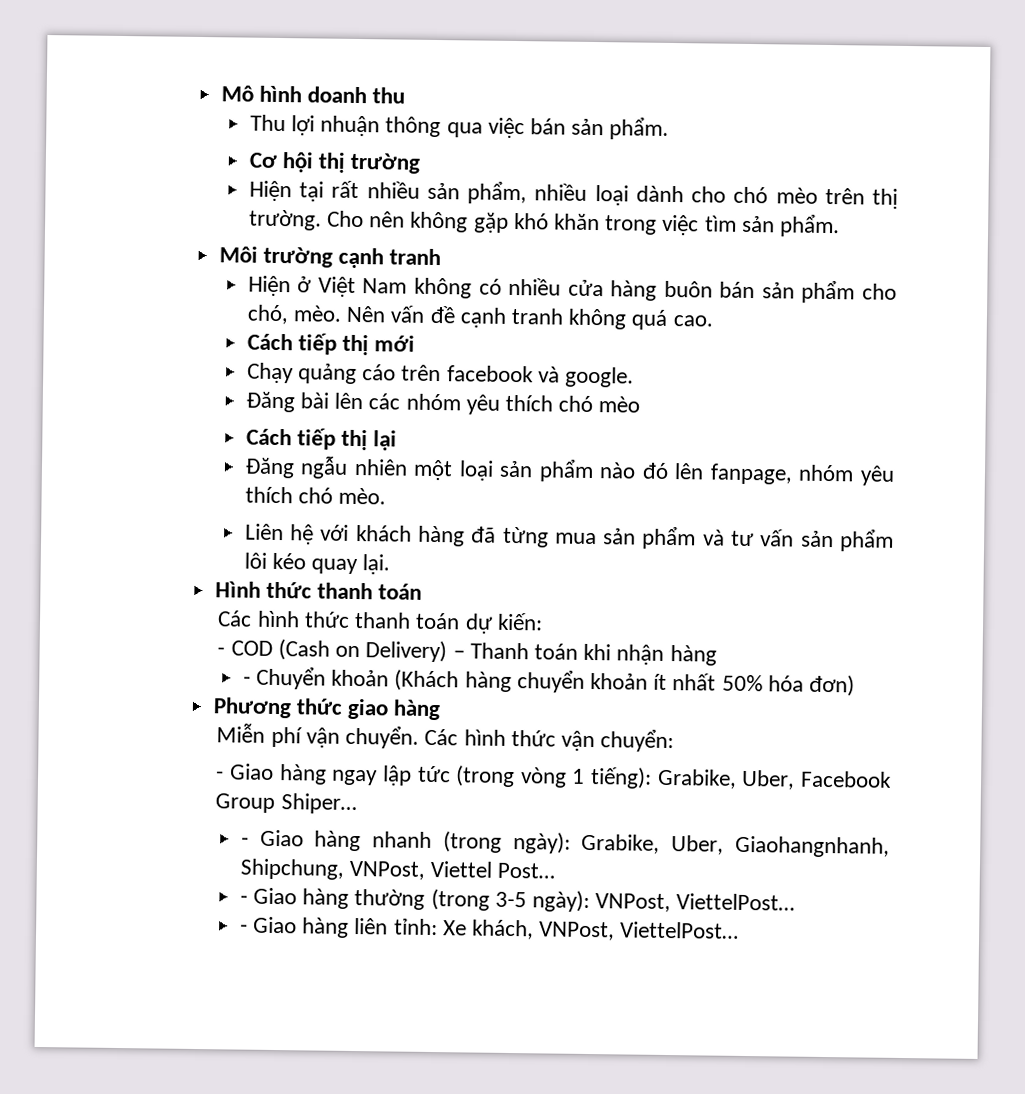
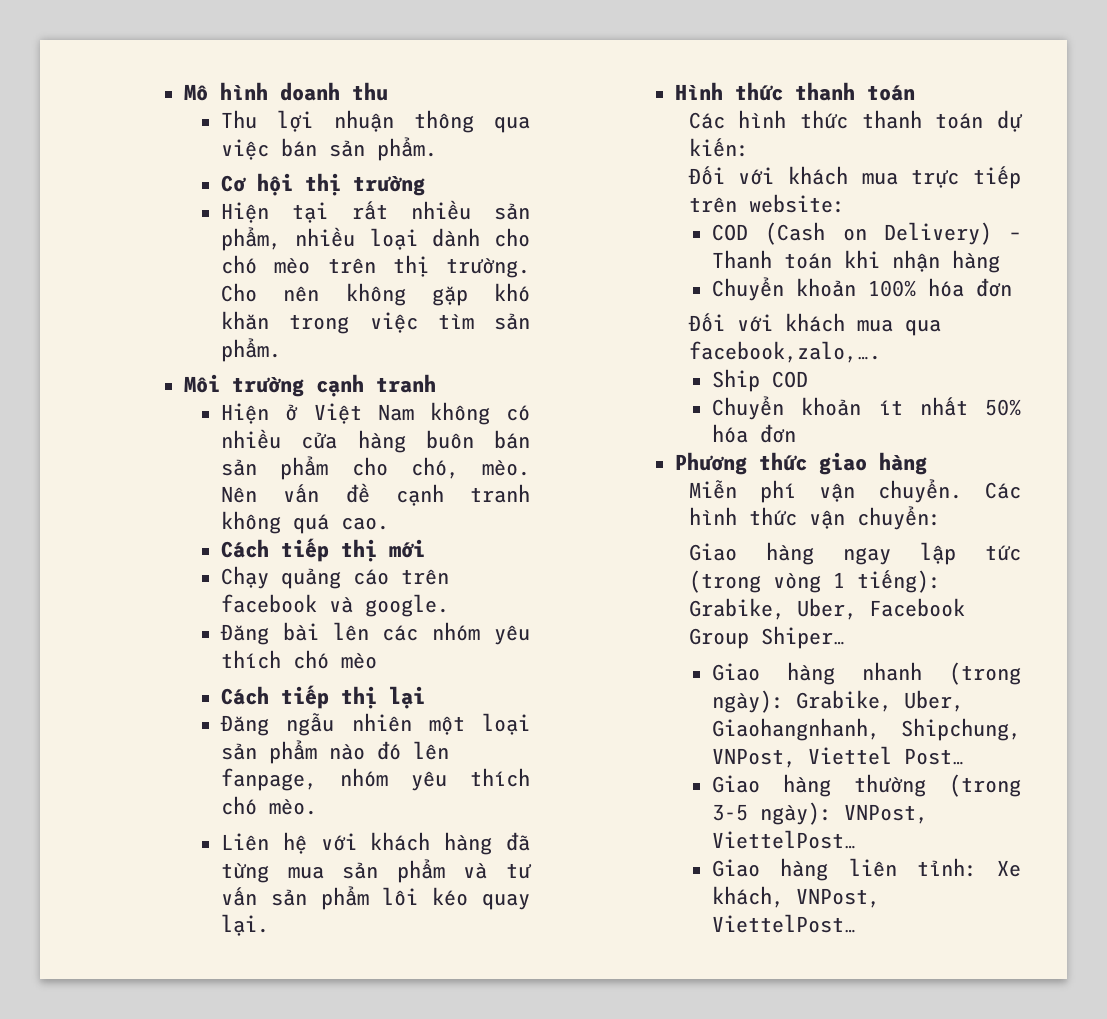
- - COD (Cash on Delivery) – Thanh toán khi nhận hàng
+ Đối với khách mua trực tiếp trên website:
+ COD (Cash on Delivery) – Thanh toán khi nhận hàng
- - Chuyển khoản (Khách hàng chuyển khoản ít nhất 50% hóa đơn)
+ Chuyển khoản 100% hóa đơn
+ Đối với khách mua qua facebook,zalo,….
+ Ship COD
+ Chuyển khoản ít nhất 50% hóa đơn
- - Giao hàng ngay lập tức (trong vòng 1 tiếng): Grabike, Uber, Facebook Group Shiper…
+ Giao hàng ngay lập tức (trong vòng 1 tiếng): Grabike, Uber, Facebook Group Shiper…
- - Giao hàng nhanh (trong ngày): Grabike, Uber, Giaohangnhanh, Shipchung, VNPost, Viettel Post…
+ Giao hàng nhanh (trong ngày): Grabike, Uber, Giaohangnhanh, Shipchung, VNPost, Viettel Post…
- - Giao hàng thường (trong 3-5 ngày): VNPost, ViettelPost…
+ Giao hàng thường (trong 3-5 ngày): VNPost, ViettelPost…
- - Giao hàng liên tỉnh: Xe khách, VNPost, ViettelPost…
+ Giao hàng liên tỉnh: Xe khách, VNPost, ViettelPost…

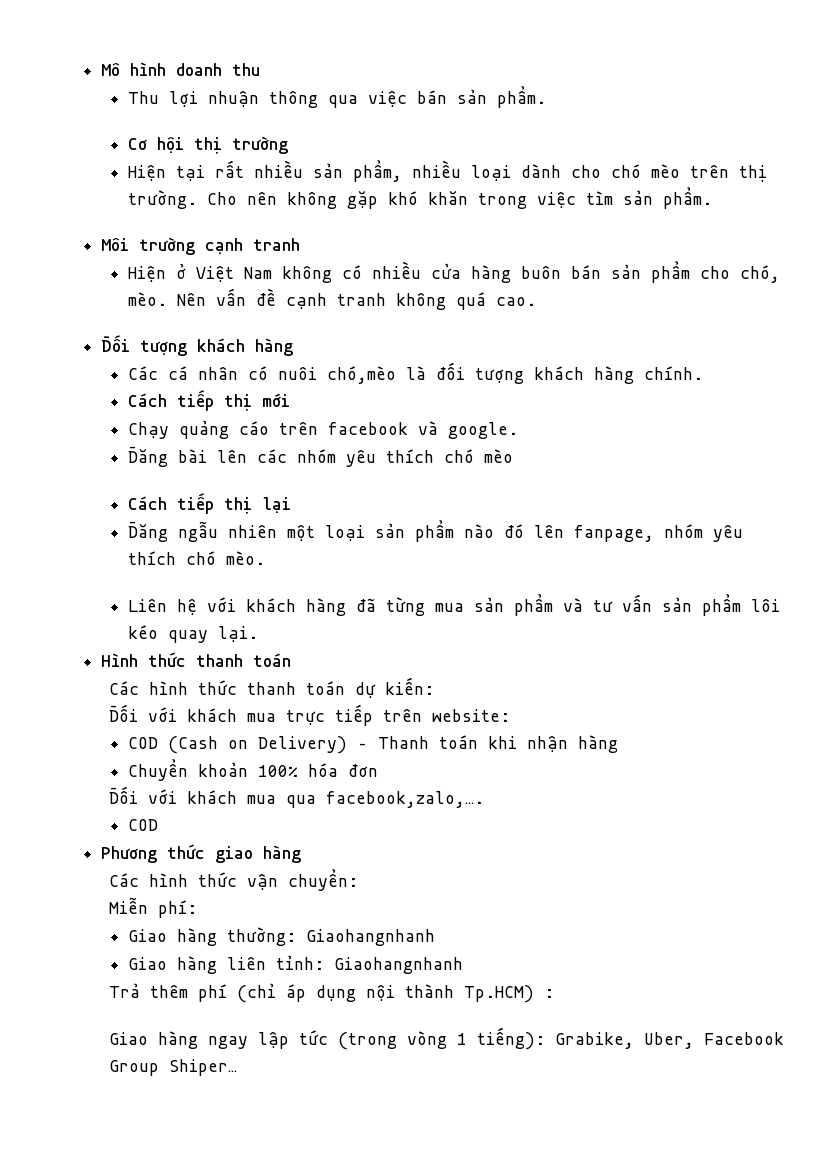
+ Đối tượng khách hàng
+ Các cá nhân có nuôi chó,mèo là đối tượng khách hàng chính.
  Đối với khách mua qua facebook,zalo,….
- Ship COD
- Chuyển khoản ít nhất 50% hóa đơn
+ COD
- Miễn phí vận chuyển.
+ Miễn phí:
+ Giao hàng thường: Giaohangnhanh
+ Giao hàng liên tỉnh: Giaohangnhanh
+ Trả thêm phí (chỉ áp dụng nội thành Tp.HCM) :
- Giao hàng nhanh (trong ngày): Grabike, Uber, Giaohangnhanh, Shipchung, VNPost, Viettel Post…
- Giao hàng thường (trong 3-5 ngày): VNPost, ViettelPost…
- Giao hàng liên tỉnh: Xe khách, VNPost, ViettelPost…

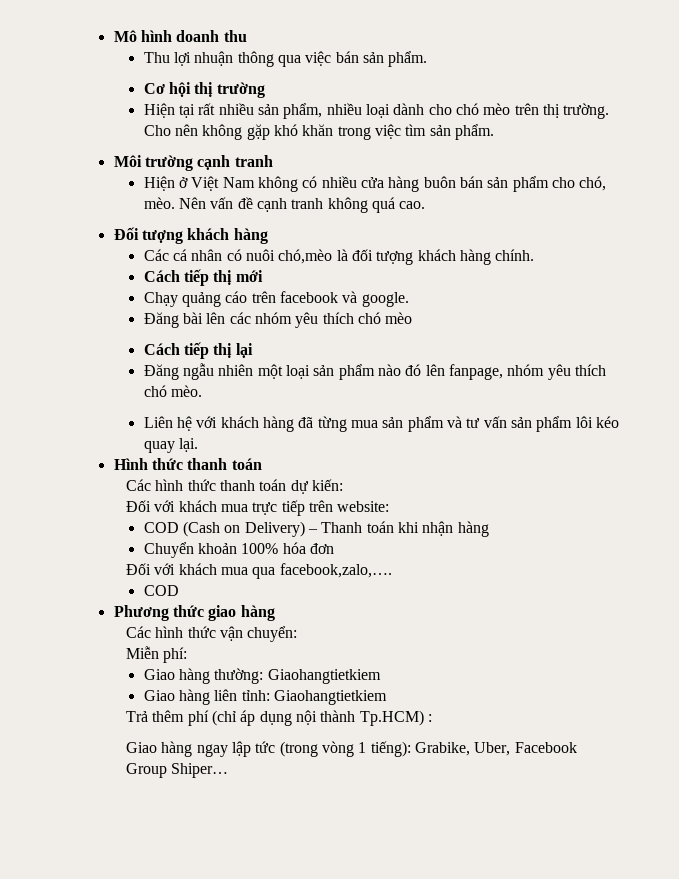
- Giao hàng thường: Giaohangnhanh
+ Giao hàng thường: Giaohangtietkiem
- Giao hàng liên tỉnh: Giaohangnhanh
+ Giao hàng liên tỉnh: Giaohangtietkiem

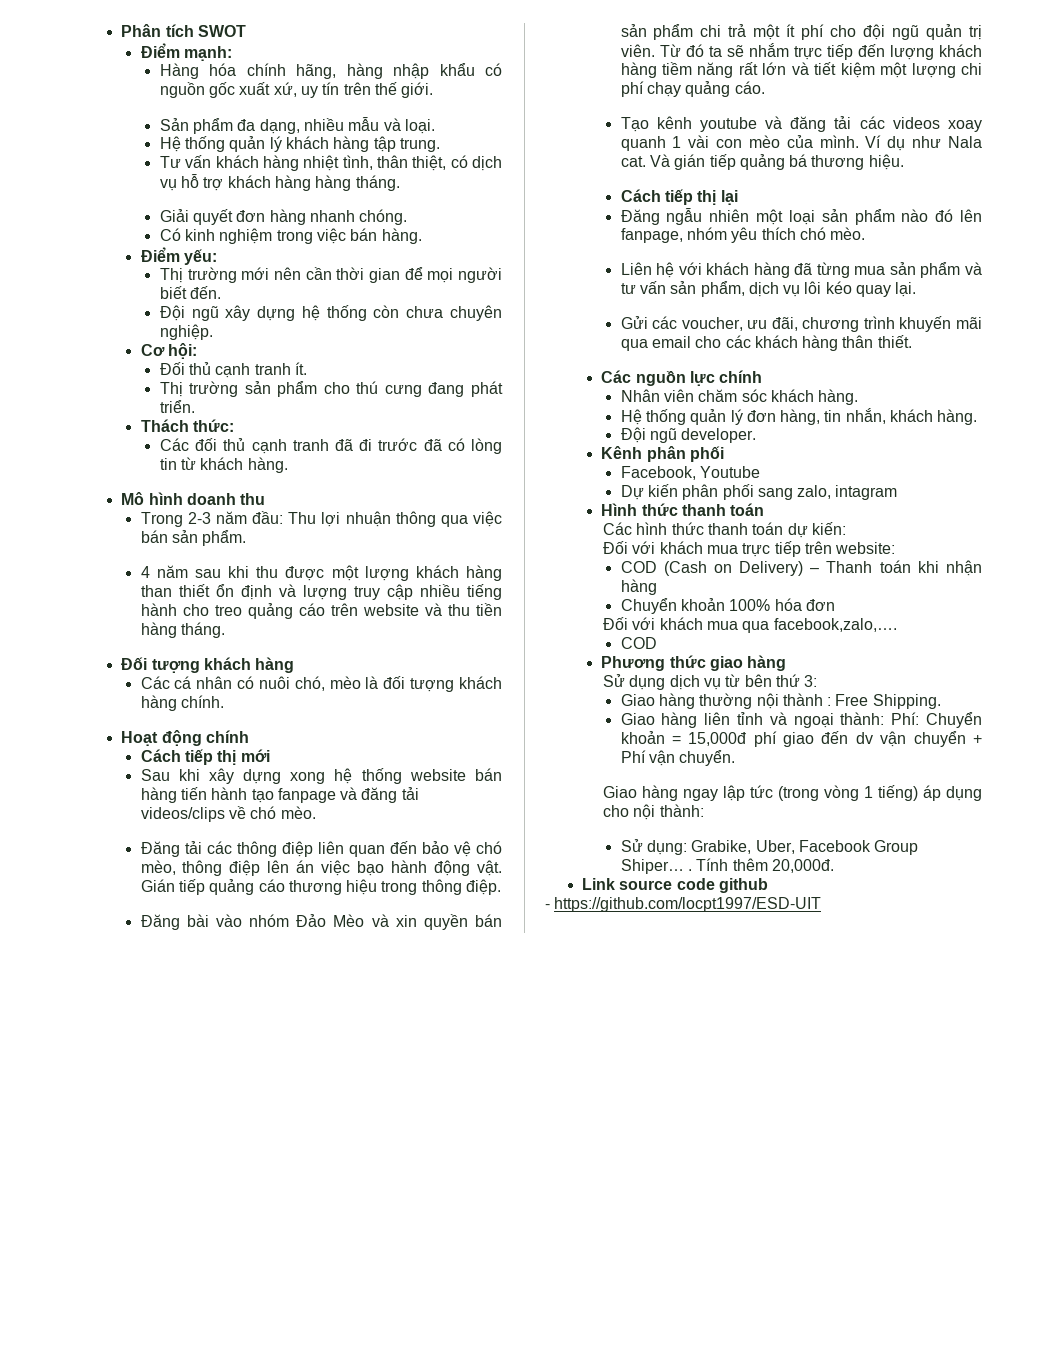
+ Phân tích SWOT
+ Điểm mạnh:
+ Hàng hóa chính hãng, hàng nhập khẩu có nguồn gốc xuất xứ, uy tín trên thế giới.
+ Sản phẩm đa dạng, nhiều mẫu và loại.
+ Hệ thống quản lý khách hàng tập trung.
+ Tư vấn khách hàng nhiệt tình, thân thiệt, có dịch vụ hỗ trợ khách hàng hàng tháng.
+ Giải quyết đơn hàng nhanh chóng.
+ Có kinh nghiệm trong việc bán hàng.
+ Điểm yếu:
+ Thị trường mới nên cần thời gian để mọi người biết đến.
+ Đội ngũ xây dựng hệ thống còn chưa chuyên nghiệp.
+ Cơ hội:
+ Đối thủ cạnh tranh ít.
+ Thị trường sản phẩm cho thú cưng đang phát triển.
+ Thách thức:
+ Các đối thủ cạnh tranh đã đi trước đã có lòng tin từ khách hàng.
- Thu lợi nhuận thông qua việc bán sản phẩm.
+ Trong 2-3 năm đầu: Thu lợi nhuận thông qua việc bán sản phẩm.
- Cơ hội thị trường
- Hiện tại rất nhiều sản phẩm, nhiều loại dành cho chó mèo trên thị trường. Cho nên không gặp khó khăn trong việc tìm sản phẩm.
- Môi trường cạnh tranh
- Hiện ở Việt Nam không có nhiều cửa hàng buôn bán sản phẩm cho chó, mèo. Nên vấn đề cạnh tranh không quá cao.
+ 4 năm sau khi thu được một lượng khách hàng than thiết ổn định và lượng truy cập nhiều tiếng hành cho treo quảng cáo trên website và thu tiền hàng tháng.
- Các cá nhân có nuôi chó,mèo là đối tượng khách hàng chính.
+ Các cá nhân có nuôi chó, mèo là đối tượng khách hàng chính.
+ Hoạt động chính
- Chạy quảng cáo trên facebook và google.
- Đăng bài lên các nhóm yêu thích chó mèo
+ Sau khi xây dựng xong hệ thống website bán hàng tiến hành tạo fanpage và đăng tải videos/clips về chó mèo.
+ Đăng tải các thông điệp liên quan đến bảo vệ chó mèo, thông điệp lên án việc bạo hành động vật. Gián tiếp quảng cáo thương hiệu trong thông điệp.
+ Đăng bài vào nhóm Đảo Mèo và xin quyền bán sản phẩm chi trả một ít phí cho đội ngũ quản trị viên. Từ đó ta sẽ nhắm trực tiếp đến lượng khách hàng tiềm năng rất lớn và tiết kiệm một lượng chi phí chạy quảng cáo.
+ Tạo kênh youtube và đăng tải các videos xoay quanh 1 vài con mèo của mình. Ví dụ như Nala cat. Và gián tiếp quảng bá thương hiệu.
- Liên hệ với khách hàng đã từng mua sản phẩm và tư vấn sản phẩm lôi kéo quay lại.
+ Liên hệ với khách hàng đã từng mua sản phẩm và tư vấn sản phẩm, dịch vụ lôi kéo quay lại.
+ Gửi các voucher, ưu đãi, chương trình khuyến mãi qua email cho các khách hàng thân thiết.
+ Các nguồn lực chính
+ Nhân viên chăm sóc khách hàng.
+ Hệ thống quản lý đơn hàng, tin nhắn, khách hàng.
+ Đội ngũ developer.
+ Kênh phân phối
+ Facebook, Youtube
+ Dự kiến phân phối sang zalo, intagram
- Các hình thức vận chuyển:
- Miễn phí:
- Giao hàng thường: Giaohangtietkiem
- Giao hàng liên tỉnh: Giaohangtietkiem
- Trả thêm phí (chỉ áp dụng nội thành Tp.HCM) :
+ Sử dụng dịch vụ từ bên thứ 3:
+ Giao hàng thường nội thành : Free Shipping.
+ Giao hàng liên tỉnh và ngoại thành: Phí: Chuyển khoản = 15,000đ phí giao đến dv vận chuyển + Phí vận chuyển.
- Giao hàng ngay lập tức (trong vòng 1 tiếng): Grabike, Uber, Facebook Group Shiper…
+ Giao hàng ngay lập tức (trong vòng 1 tiếng) áp dụng cho nội thành:
+ Sử dụng: Grabike, Uber, Facebook Group Shiper… . Tính thêm 20,000đ.
+ Link source code github
+ - https://github.com/locpt1997/ESD-UIT

